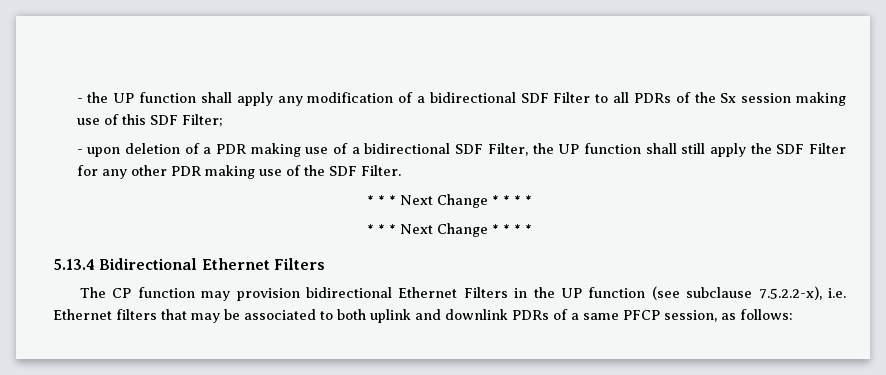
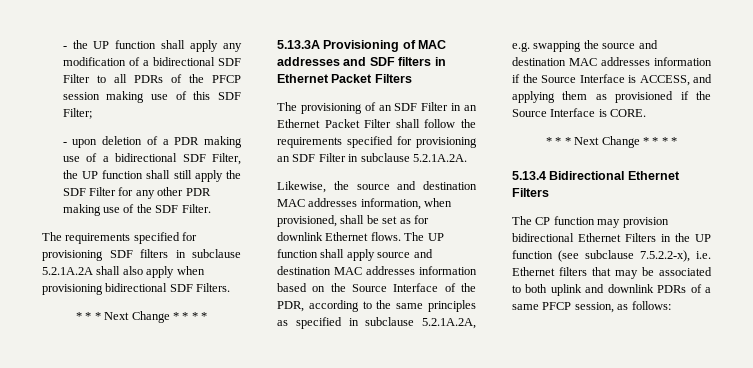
- - the UP function shall apply any modification of a bidirectional SDF Filter to all PDRs of the Sx session making use of this SDF Filter;
+ - the UP function shall apply any modification of a bidirectional SDF Filter to all PDRs of the PFCP session making use of this SDF Filter;
  - upon deletion of a PDR making use of a bidirectional SDF Filter, the UP function shall still apply the SDF Filter for any other PDR making use of the SDF Filter.
+ The requirements specified for provisioning SDF filters in subclause 5.2.1A.2A shall also apply when provisioning bidirectional SDF Filters.
  * * * Next Change * * * *
+ 5.13.3A Provisioning of MAC addresses and SDF filters in Ethernet Packet Filters
+ The provisioning of an SDF Filter in an Ethernet Packet Filter shall follow the requirements specified for provisioning an SDF Filter in subclause 5.2.1A.2A.
+ Likewise, the source and destination MAC addresses information, when provisioned, shall be set as for downlink Ethernet flows. The UP function shall apply source and destination MAC addresses information based on the Source Interface of the PDR, according to the same principles as specified in subclause 5.2.1A.2A, e.g. swapping the source and destination MAC addresses information if the Source Interface is ACCESS, and applying them as provisioned if the Source Interface is CORE.

